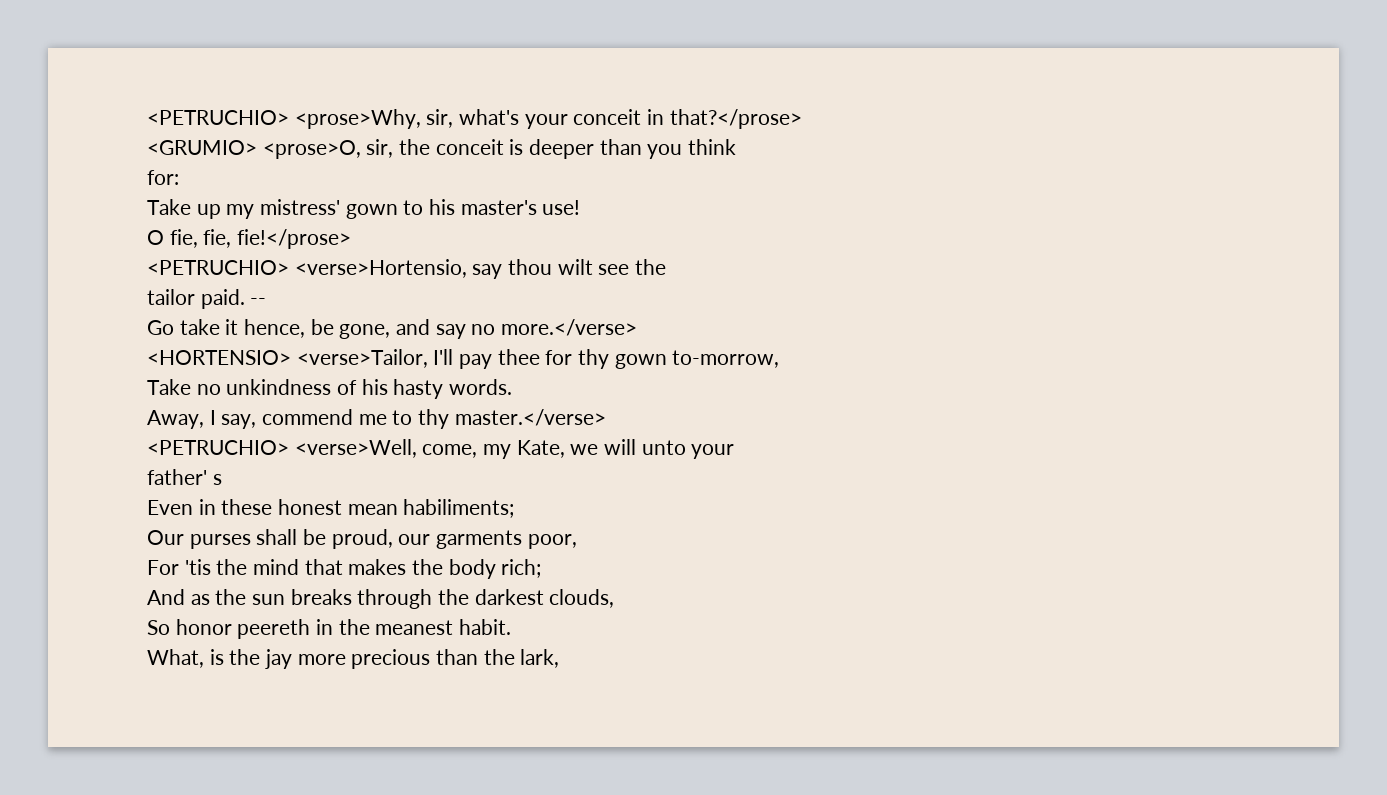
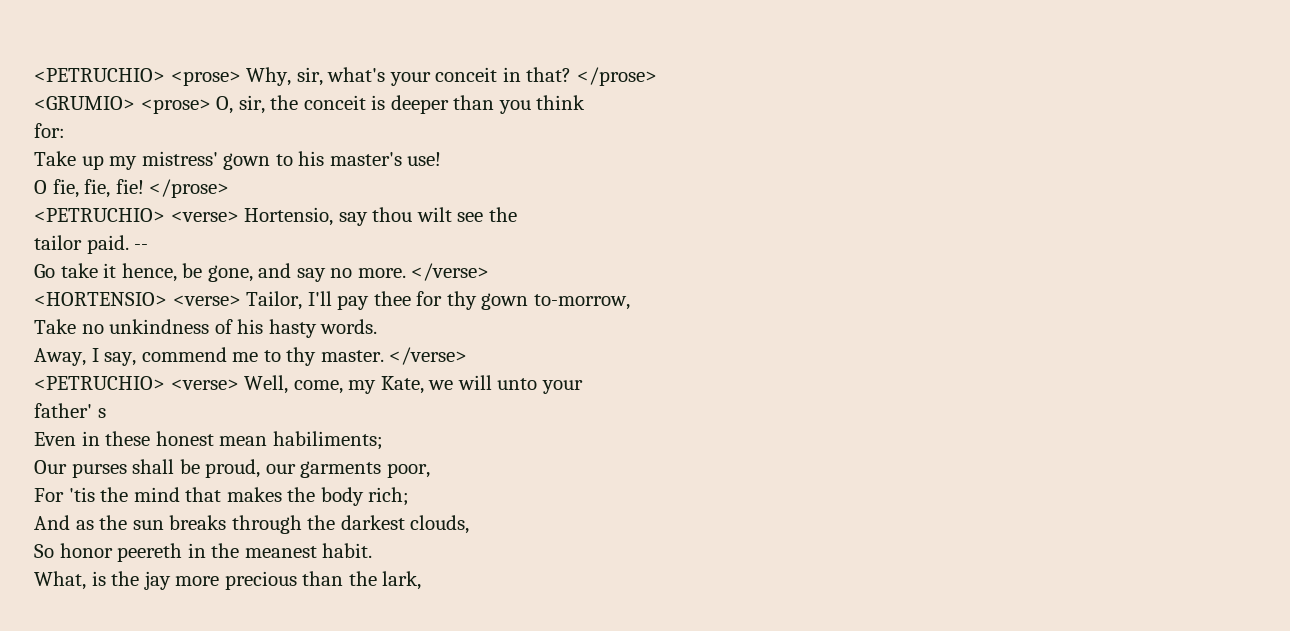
- <PETRUCHIO> <prose>Why, sir, what's your conceit in that?</prose>
+ <PETRUCHIO> <prose> Why, sir, what's your conceit in that? </prose>
- <GRUMIO> <prose>O, sir, the conceit is deeper than you think
+ <GRUMIO> <prose> O, sir, the conceit is deeper than you think
- O fie, fie, fie!</prose>
- <PETRUCHIO> <verse>Hortensio, say thou wilt see the
+ O fie, fie, fie! </prose>
+ <PETRUCHIO> <verse> Hortensio, say thou wilt see the
- Go take it hence, be gone, and say no more.</verse>
+ Go take it hence, be gone, and say no more. </verse>
- <HORTENSIO> <verse>Tailor, I'll pay thee for thy gown to-morrow,
+ <HORTENSIO> <verse> Tailor, I'll pay thee for thy gown to-morrow,
- Away, I say, commend me to thy master.</verse>
- <PETRUCHIO> <verse>Well, come, my Kate, we will unto your
+ Away, I say, commend me to thy master. </verse>
+ <PETRUCHIO> <verse> Well, come, my Kate, we will unto your

